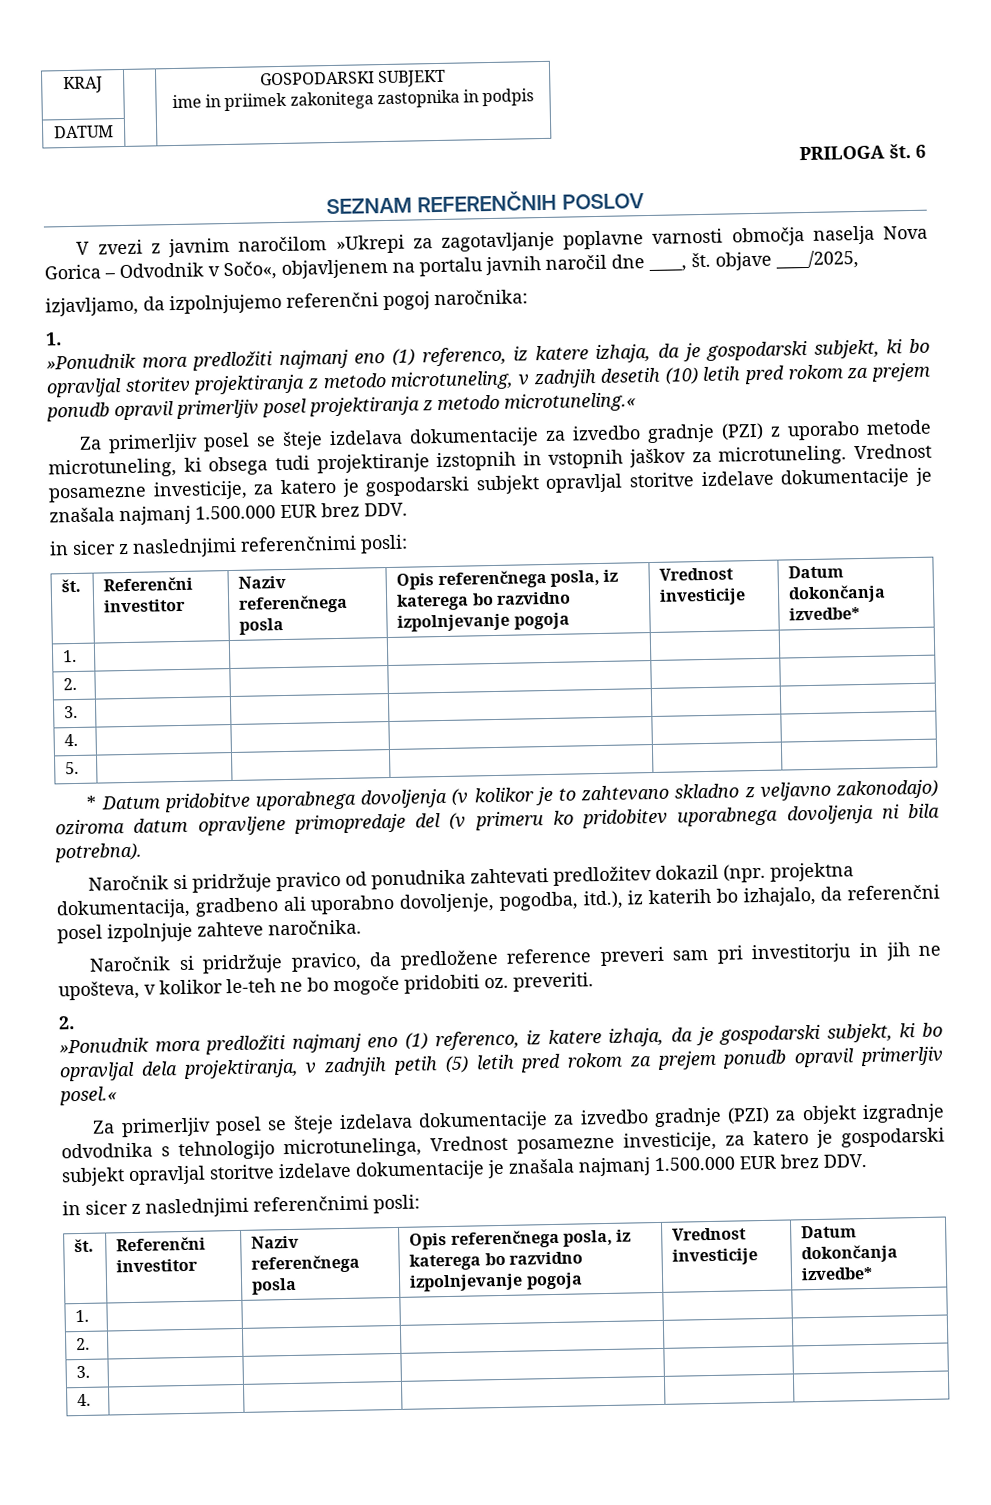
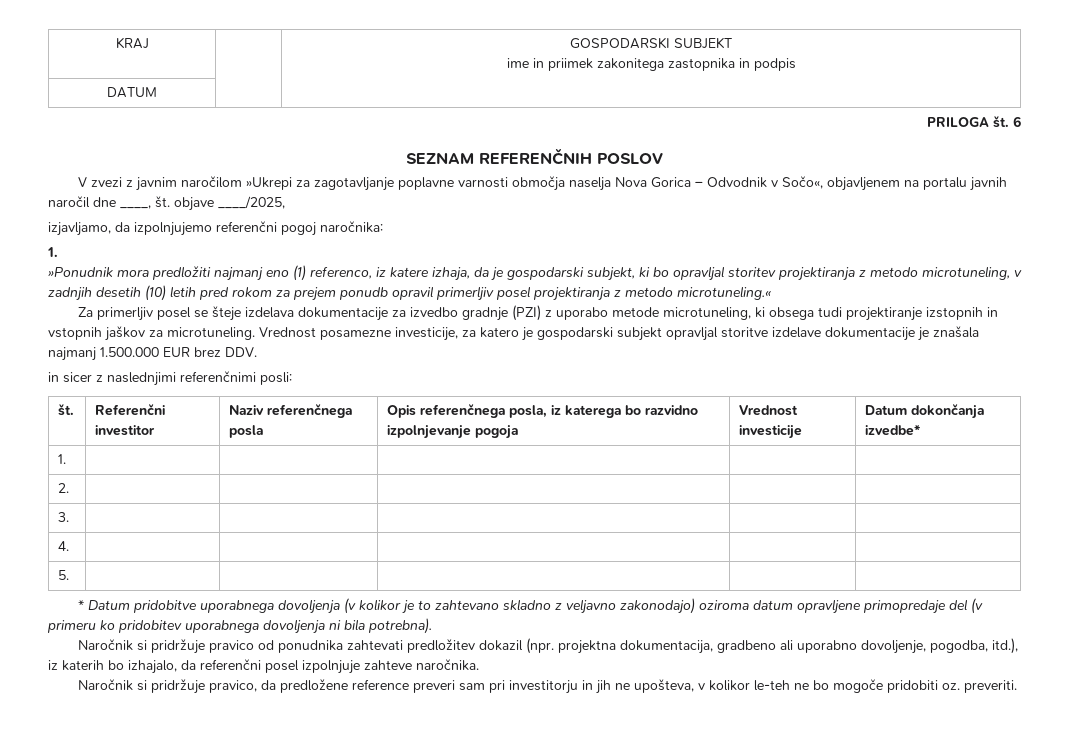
  Naročnik si pridržuje pravico, da predložene reference preveri sam pri investitorju in jih ne upošteva, v kolikor le-teh ne bo mogoče pridobiti oz. preveriti.
- 2.
- »Ponudnik mora predložiti najmanj eno (1) referenco, iz katere izhaja, da je gospodarski subjekt, ki bo opravljal dela projektiranja, v zadnjih petih (5) letih pred rokom za prejem ponudb opravil primerljiv posel.«
- Za primerljiv posel se šteje izdelava dokumentacije za izvedbo gradnje (PZI) za objekt izgradnje odvodnika s tehnologijo microtunelinga, Vrednost posamezne investicije, za katero je gospodarski subjekt opravljal storitve izdelave dokumentacije je znašala najmanj 1.500.000 EUR brez DDV.
- in sicer z naslednjimi referenčnimi posli:
- št. | Referenčni investitor | Naziv referenčnega posla | Opis referenčnega posla, iz katerega bo razvidno izpolnjevanje pogoja | Vrednost investicije | Datum dokončanja izvedbe*
- 1. | | | | |
- 2. | | | | |
- 3. | | | | |
- 4. | | | | |

